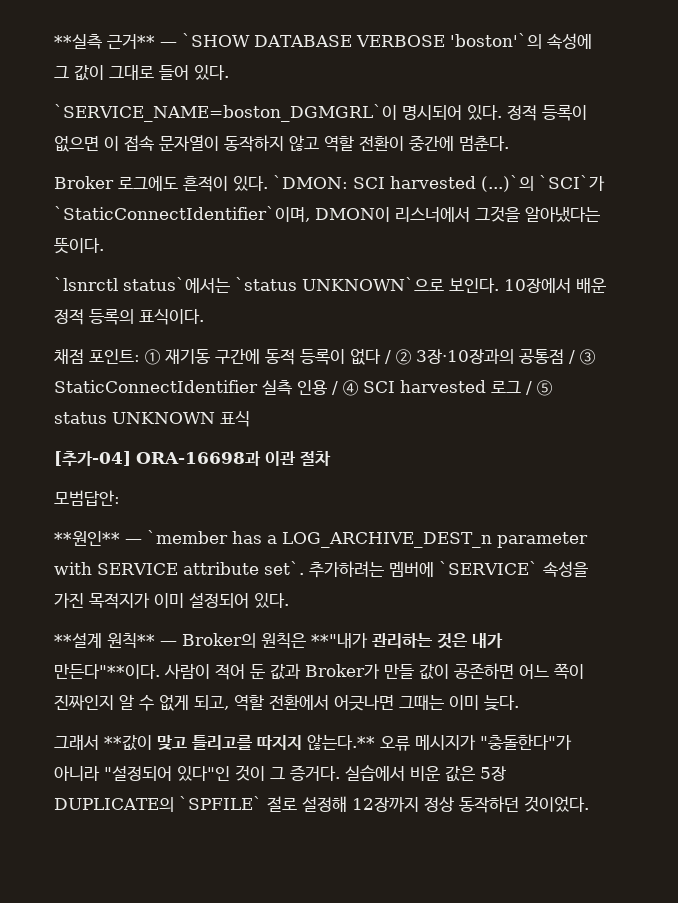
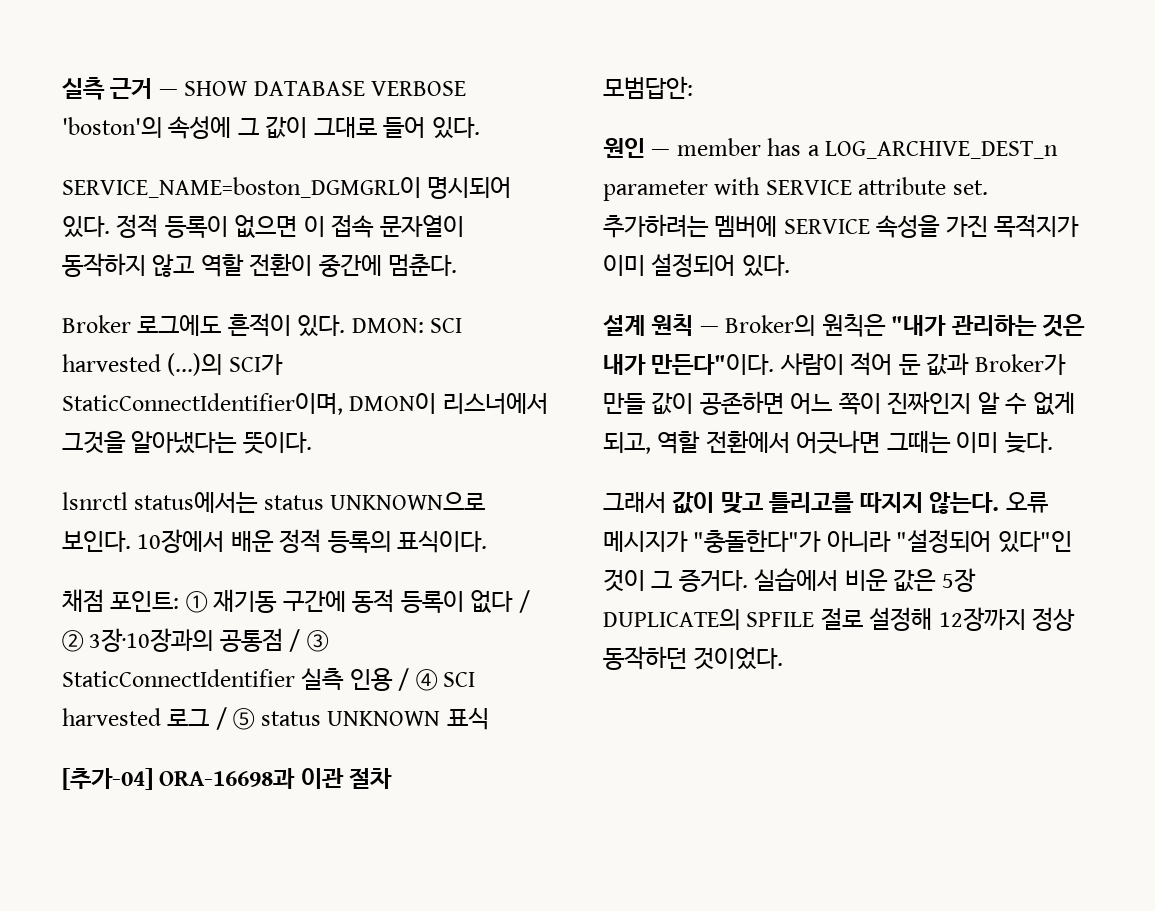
- **실측 근거** — `SHOW DATABASE VERBOSE 'boston'`의 속성에 그 값이 그대로 들어 있다.
+ 실측 근거 — SHOW DATABASE VERBOSE 'boston'의 속성에 그 값이 그대로 들어 있다.
- `SERVICE_NAME=boston_DGMGRL`이 명시되어 있다.
+ SERVICE_NAME=boston_DGMGRL이 명시되어 있다.
- `DMON: SCI harvested (...)`의 `SCI`가 `StaticConnectIdentifier`이며, DMON이 리스너에서 그것을 알아냈다는 뜻이다.
+ DMON: SCI harvested (...)의 SCI가 StaticConnectIdentifier이며, DMON이 리스너에서 그것을 알아냈다는 뜻이다.
- `lsnrctl status`에서는 `status UNKNOWN`으로 보인다.
+ lsnrctl status에서는 status UNKNOWN으로 보인다.
- **원인** — `member has a LOG_ARCHIVE_DEST_n parameter with SERVICE attribute set`.
+ 원인 — member has a LOG_ARCHIVE_DEST_n parameter with SERVICE attribute set.
- 추가하려는 멤버에 `SERVICE` 속성을 가진 목적지가 이미 설정되어 있다.
+ 추가하려는 멤버에 SERVICE 속성을 가진 목적지가 이미 설정되어 있다.
- **설계 원칙** — Broker의 원칙은 **"내가 관리하는 것은 내가 만든다"**이다.
+ 설계 원칙 — Broker의 원칙은 "내가 관리하는 것은 내가 만든다"이다.
- 그래서 **값이 맞고 틀리고를 따지지 않는다.** 오류 메시지가 "충돌한다"가 아니라 "설정되어 있다"인 것이 그 증거다.
+ 그래서 값이 맞고 틀리고를 따지지 않는다. 오류 메시지가 "충돌한다"가 아니라 "설정되어 있다"인 것이 그 증거다.
- 실습에서 비운 값은 5장 DUPLICATE의 `SPFILE` 절로 설정해 12장까지 정상 동작하던 것이었다.
+ 실습에서 비운 값은 5장 DUPLICATE의 SPFILE 절로 설정해 12장까지 정상 동작하던 것이었다.

